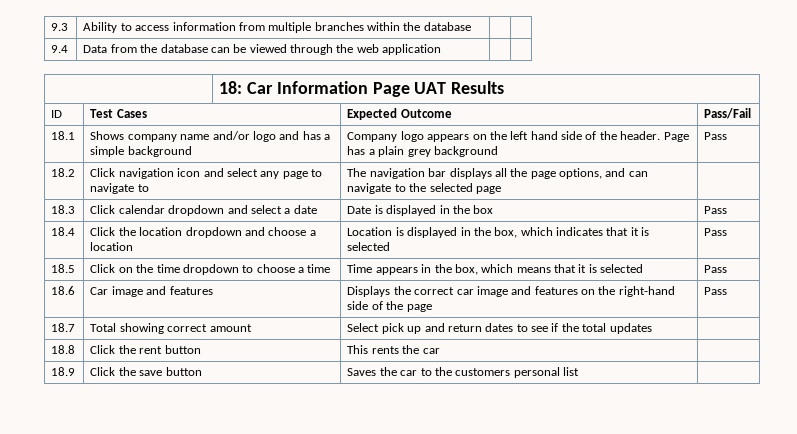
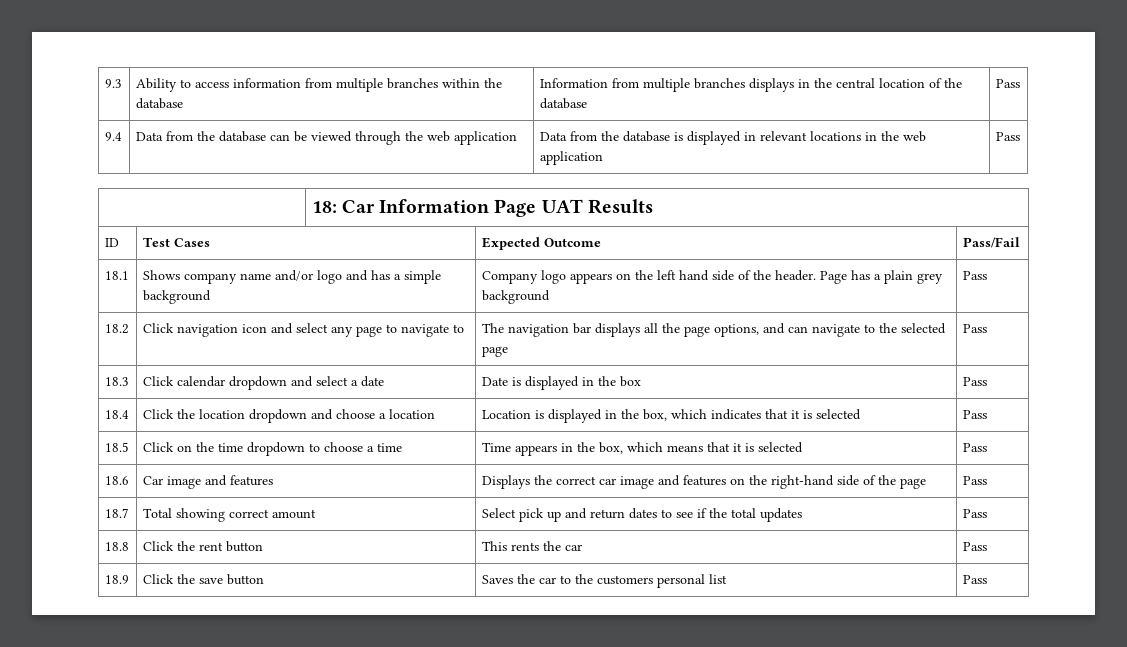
- 9.3 | Ability to access information from multiple branches within the database | |
+ 9.3 | Ability to access information from multiple branches within the database | Information from multiple branches displays in the central location of the database | Pass
- 9.4 | Data from the database can be viewed through the web application | |
+ 9.4 | Data from the database can be viewed through the web application | Data from the database is displayed in relevant locations in the web application | Pass
- 18.2 | Click navigation icon and select any page to navigate to | The navigation bar displays all the page options, and can navigate to the selected page |
+ 18.2 | Click navigation icon and select any page to navigate to | The navigation bar displays all the page options, and can navigate to the selected page | Pass
- 18.7 | Total showing correct amount | Select pick up and return dates to see if the total updates |
+ 18.7 | Total showing correct amount | Select pick up and return dates to see if the total updates | Pass
- 18.8 | Click the rent button | This rents the car |
+ 18.8 | Click the rent button | This rents the car | Pass
- 18.9 | Click the save button | Saves the car to the customers personal list |
+ 18.9 | Click the save button | Saves the car to the customers personal list | Pass

